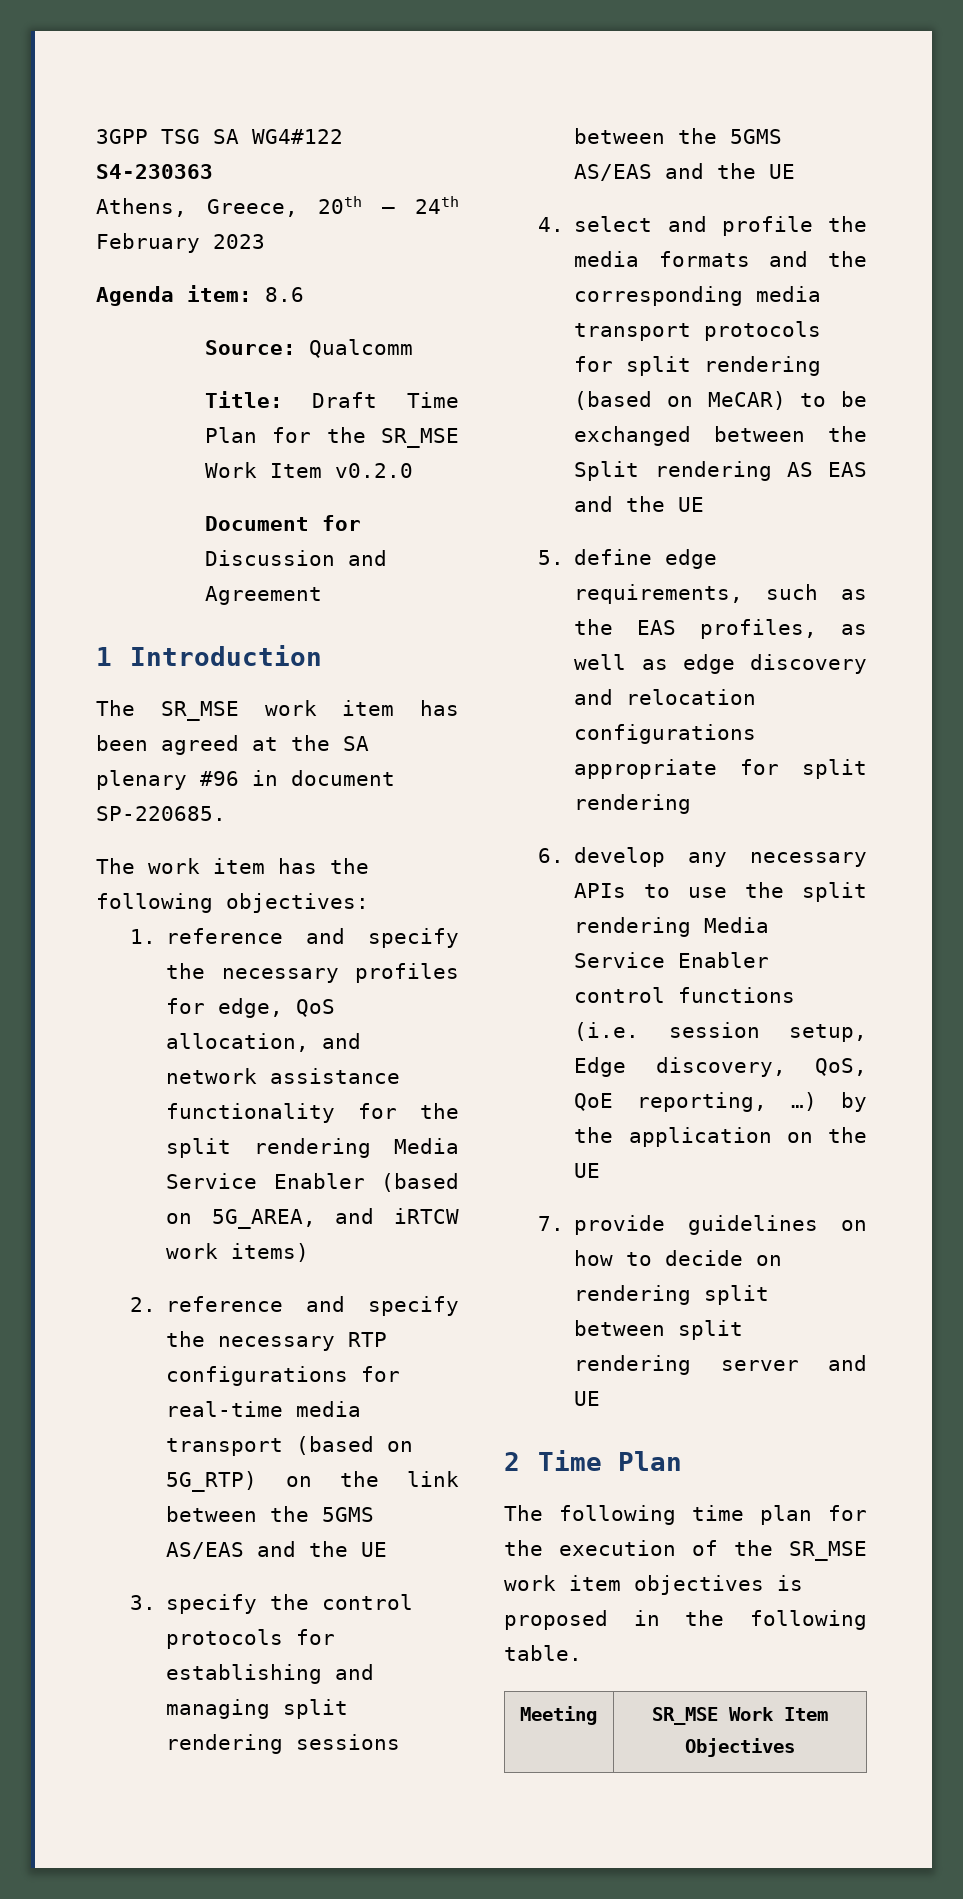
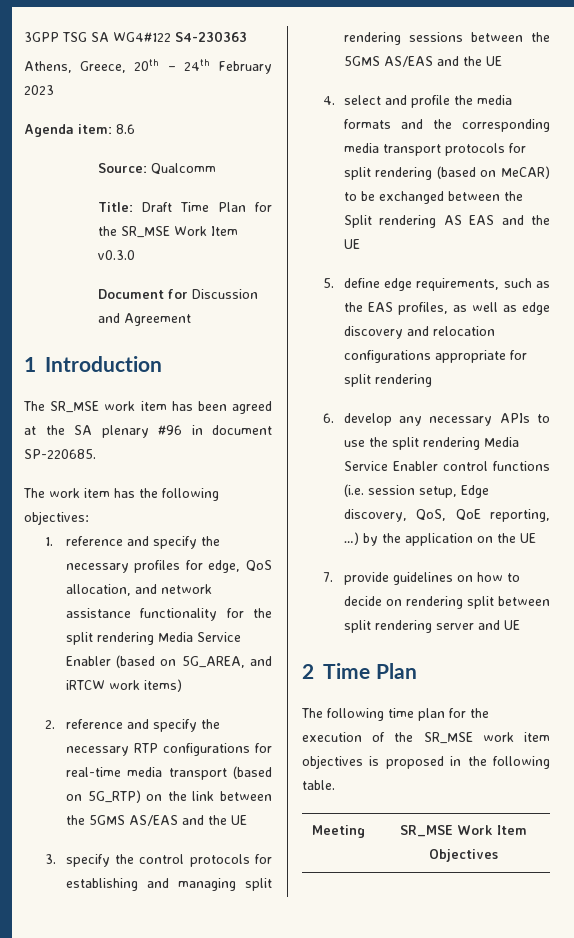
- Title: Draft Time Plan for the SR_MSE Work Item v0.2.0
+ Title: Draft Time Plan for the SR_MSE Work Item v0.3.0

